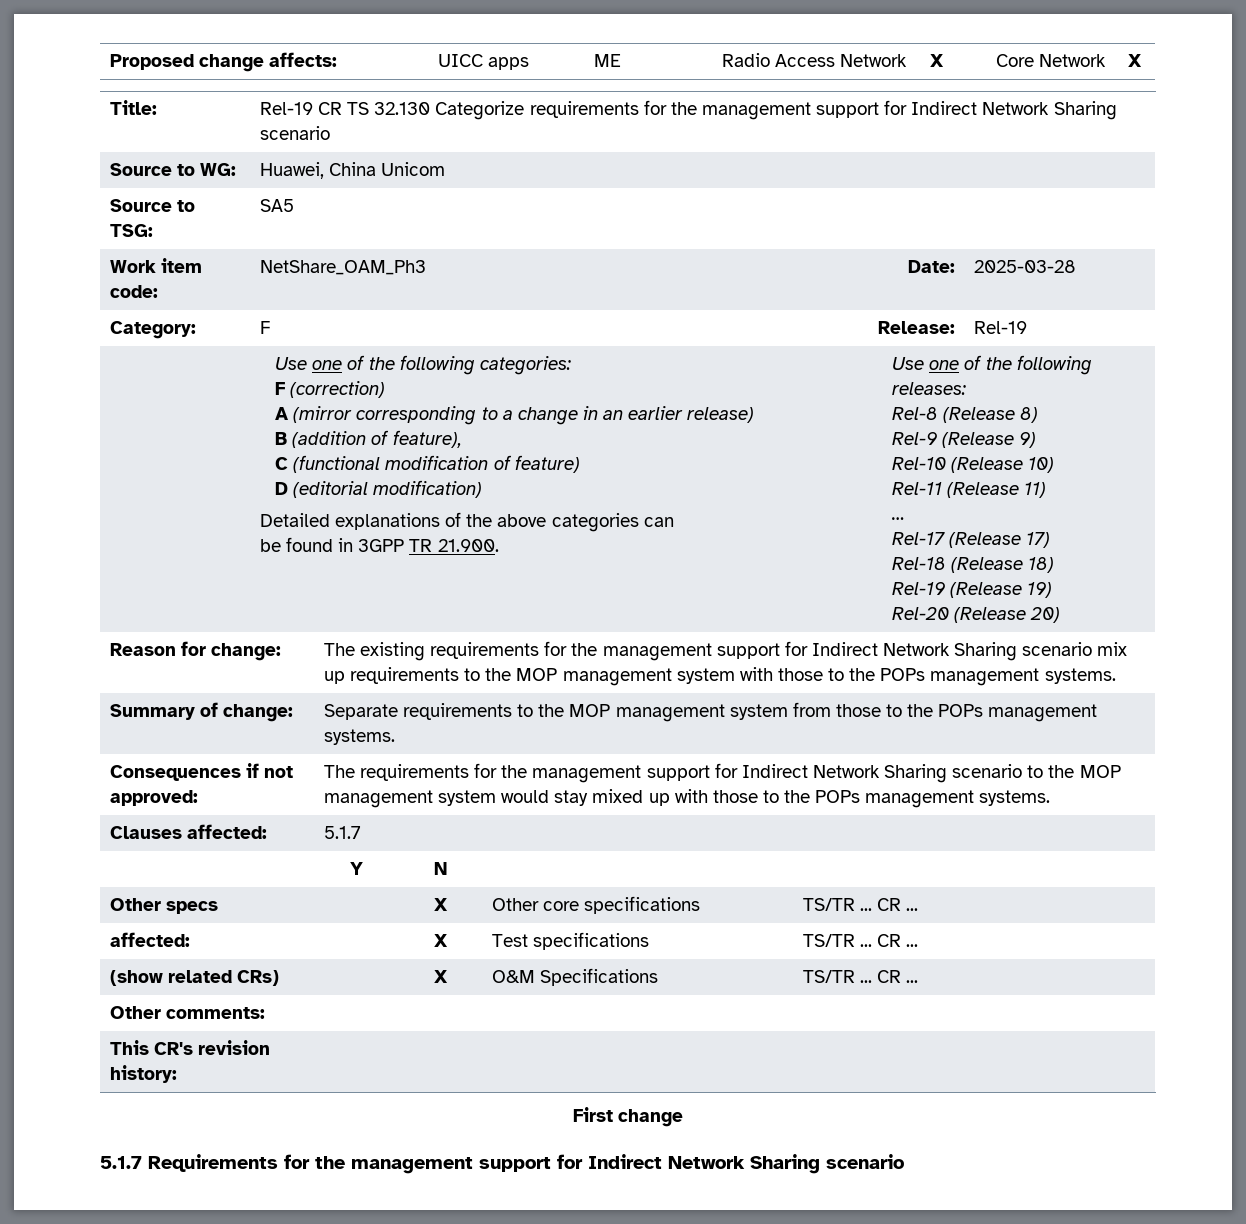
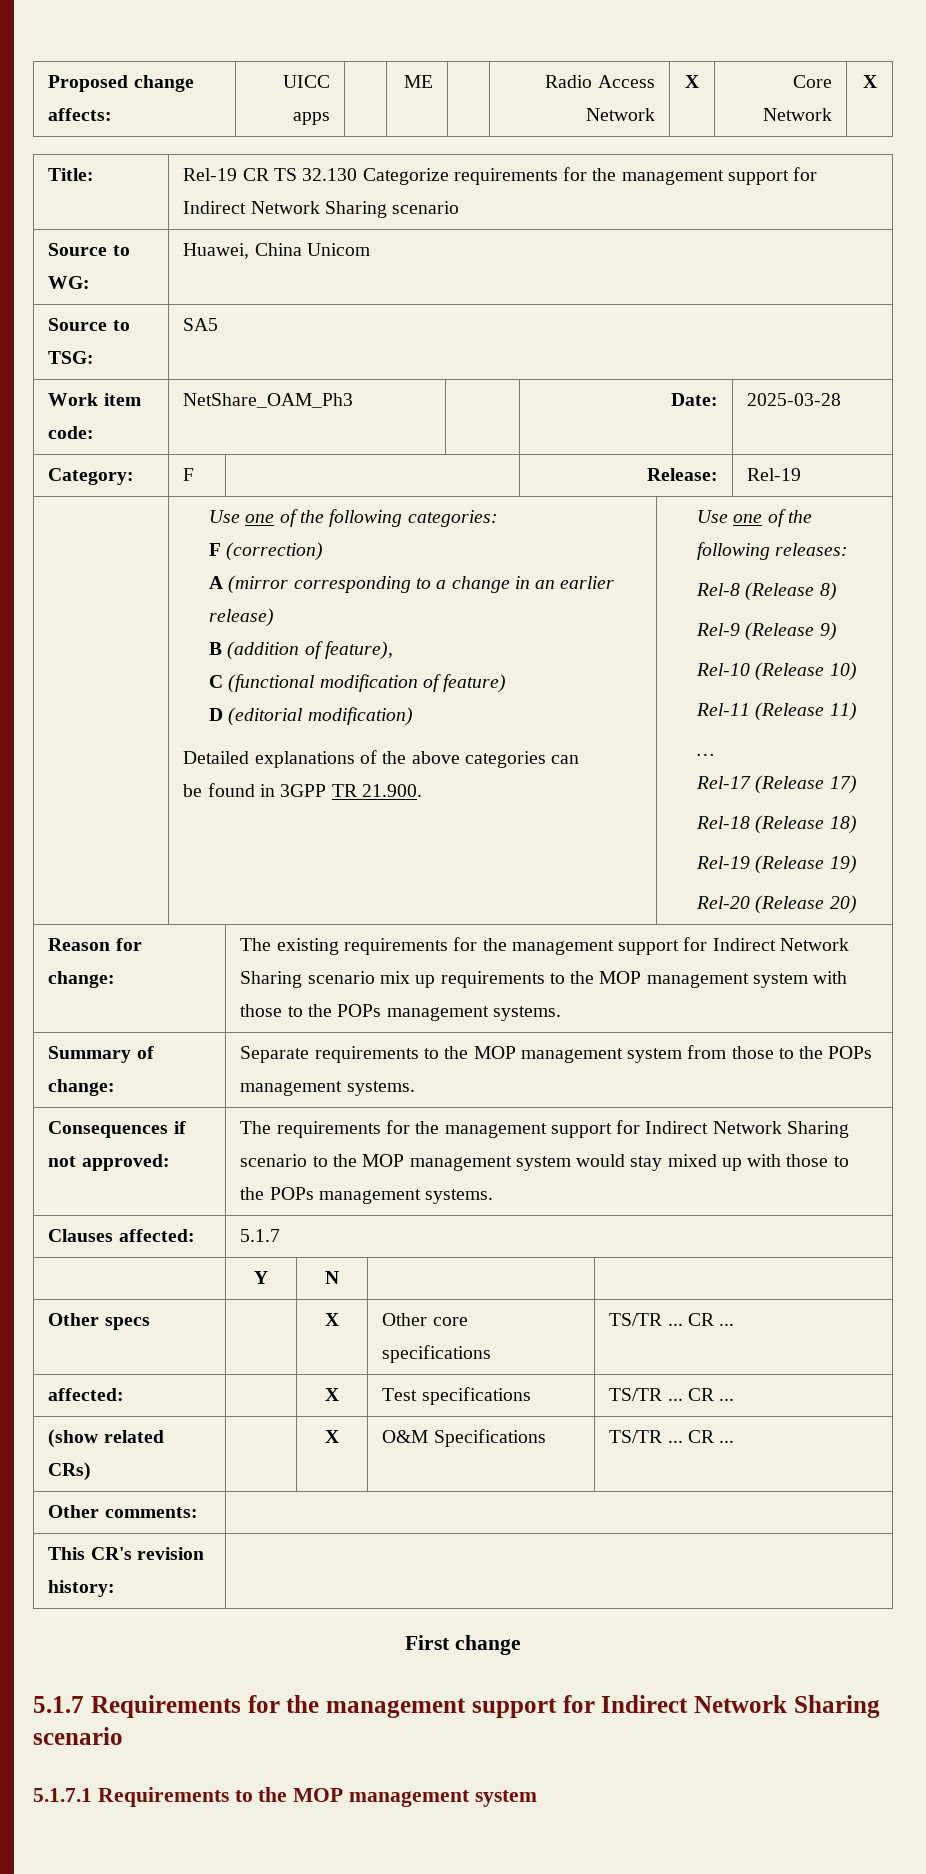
+ 5.1.7.1 Requirements to the MOP management system

